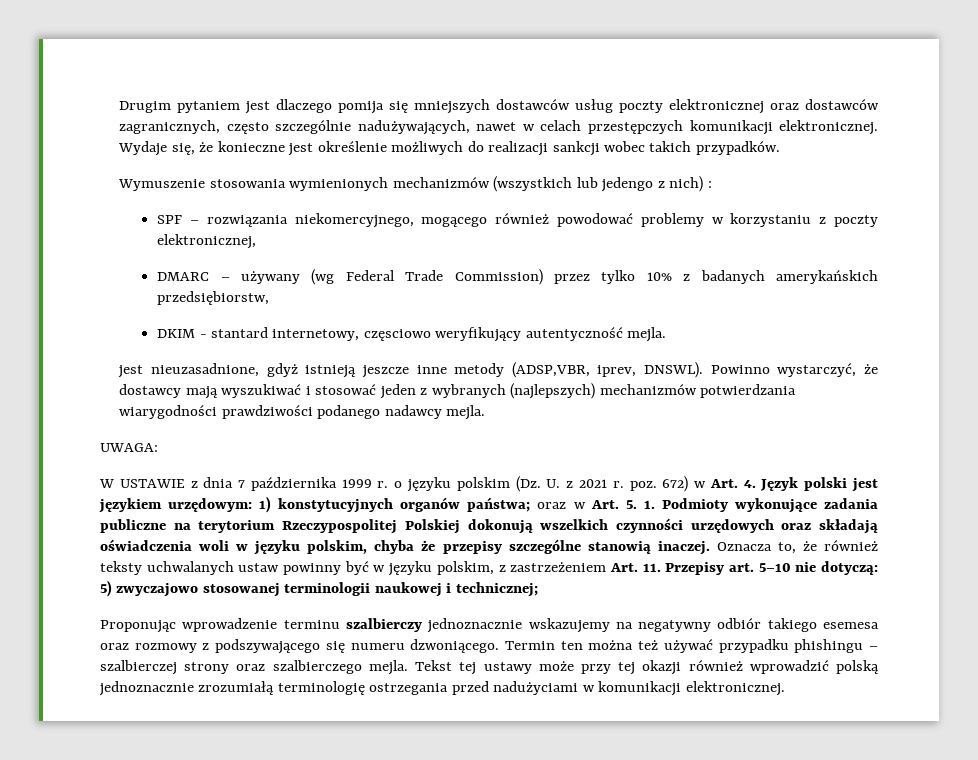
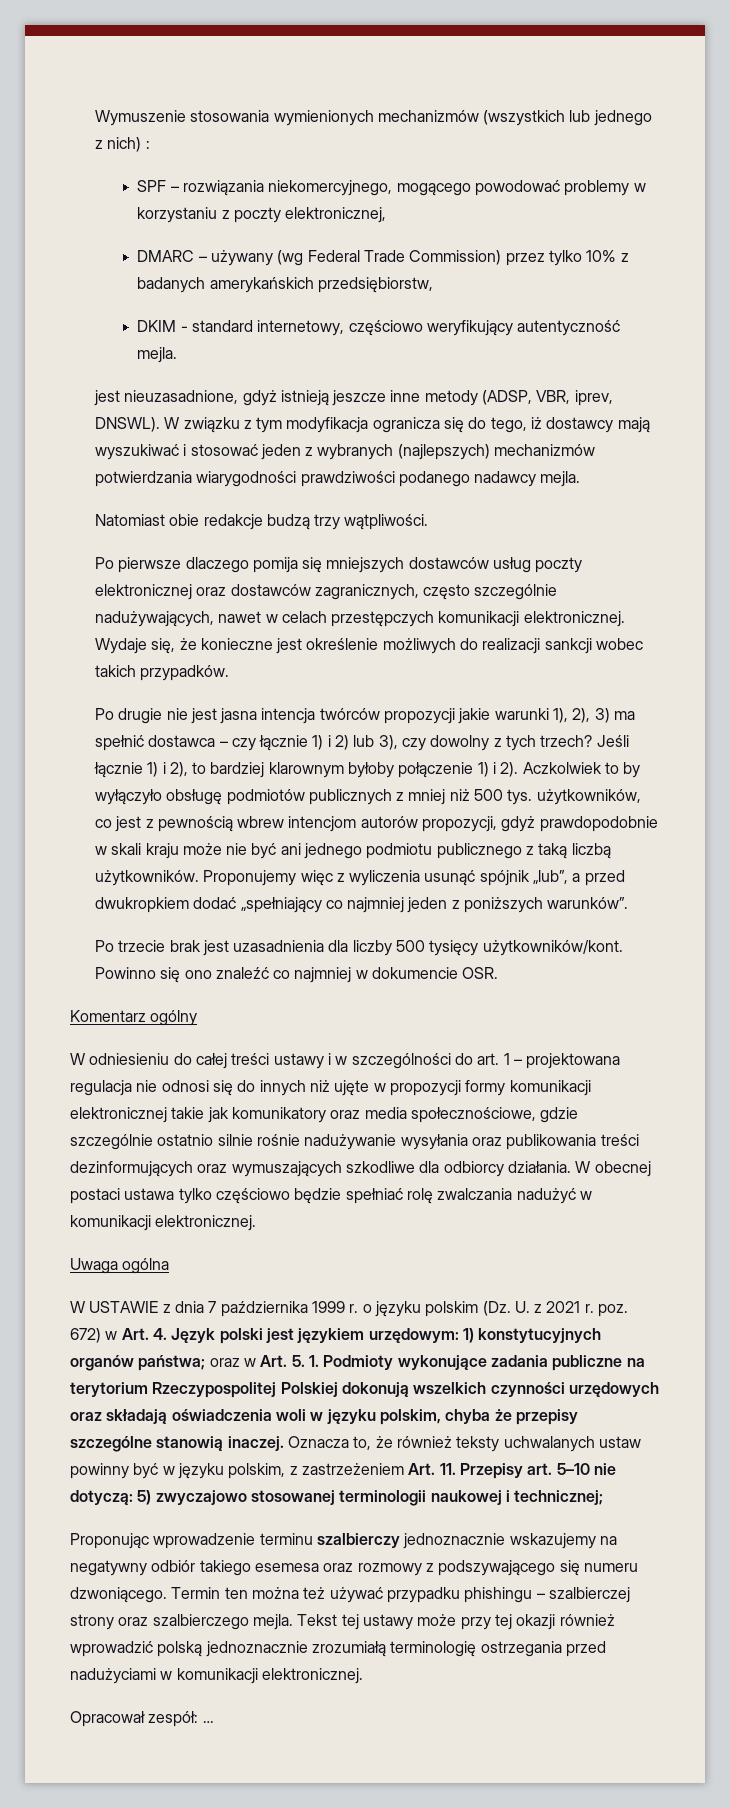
- Drugim pytaniem jest dlaczego pomija się mniejszych dostawców usług poczty elektronicznej oraz dostawców zagranicznych, często szczególnie nadużywających, nawet w celach przestępczych komunikacji elektronicznej.
+ Wymuszenie stosowania wymienionych mechanizmów (wszystkich lub jednego z nich) :
+ SPF – rozwiązania niekomercyjnego, mogącego powodować problemy w korzystaniu z poczty elektronicznej,
+ DMARC – używany (wg Federal Trade Commission) przez tylko 10% z badanych amerykańskich przedsiębiorstw,
+ DKIM - standard internetowy, częściowo weryfikujący autentyczność mejla.
+ jest nieuzasadnione, gdyż istnieją jeszcze inne metody (ADSP, VBR, iprev, DNSWL). W związku z tym modyfikacja ogranicza się do tego, iż dostawcy mają wyszukiwać i stosować jeden z wybranych (najlepszych) mechanizmów potwierdzania wiarygodności prawdziwości podanego nadawcy mejla.
+ Natomiast obie redakcje budzą trzy wątpliwości.
+ Po pierwsze dlaczego pomija się mniejszych dostawców usług poczty elektronicznej oraz dostawców zagranicznych, często szczególnie nadużywających, nawet w celach przestępczych komunikacji elektronicznej.
- Wymuszenie stosowania wymienionych mechanizmów (wszystkich lub jedengo z nich) :
- SPF – rozwiązania niekomercyjnego, mogącego również powodować problemy w korzystaniu z poczty elektronicznej,
- DMARC – używany (wg Federal Trade Commission) przez tylko 10% z badanych amerykańskich przedsiębiorstw,
- DKIM - stantard internetowy, częsciowo weryfikujący autentyczność mejla.
- jest nieuzasadnione, gdyż istnieją jeszcze inne metody (ADSP,VBR, iprev, DNSWL). Powinno wystarczyć, że dostawcy mają wyszukiwać i stosować jeden z wybranych (najlepszych) mechanizmów potwierdzania wiarygodności prawdziwości podanego nadawcy mejla.
- UWAGA:
+ Po drugie nie jest jasna intencja twórców propozycji jakie warunki 1), 2), 3) ma spełnić dostawca – czy łącznie 1) i 2) lub 3), czy dowolny z tych trzech? Jeśli łącznie 1) i 2), to bardziej klarownym byłoby połączenie 1) i 2). Aczkolwiek to by wyłączyło obsługę podmiotów publicznych z mniej niż 500 tys. użytkowników, co jest z pewnością wbrew intencjom autorów propozycji, gdyż prawdopodobnie w skali kraju może nie być ani jednego podmiotu publicznego z taką liczbą użytkowników. Proponujemy więc z wyliczenia usunąć spójnik „lub”, a przed dwukropkiem dodać „spełniający co najmniej jeden z poniższych warunków”.
+ Po trzecie brak jest uzasadnienia dla liczby 500 tysięcy użytkowników/kont. Powinno się ono znaleźć co najmniej w dokumencie OSR.
+ Komentarz ogólny
+ W odniesieniu do całej treści ustawy i w szczególności do art. 1 – projektowana regulacja nie odnosi się do innych niż ujęte w propozycji formy komunikacji elektronicznej takie jak komunikatory oraz media społecznościowe, gdzie szczególnie ostatnio silnie rośnie nadużywanie wysyłania oraz publikowania treści dezinformujących oraz wymuszających szkodliwe dla odbiorcy działania. W obecnej postaci ustawa tylko częściowo będzie spełniać rolę zwalczania nadużyć w komunikacji elektronicznej.
+ Uwaga ogólna
+ Opracował zespół: …

